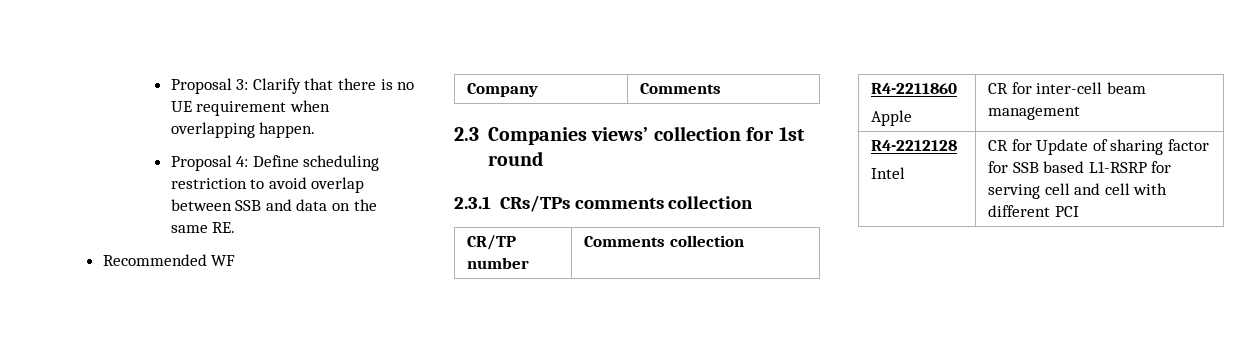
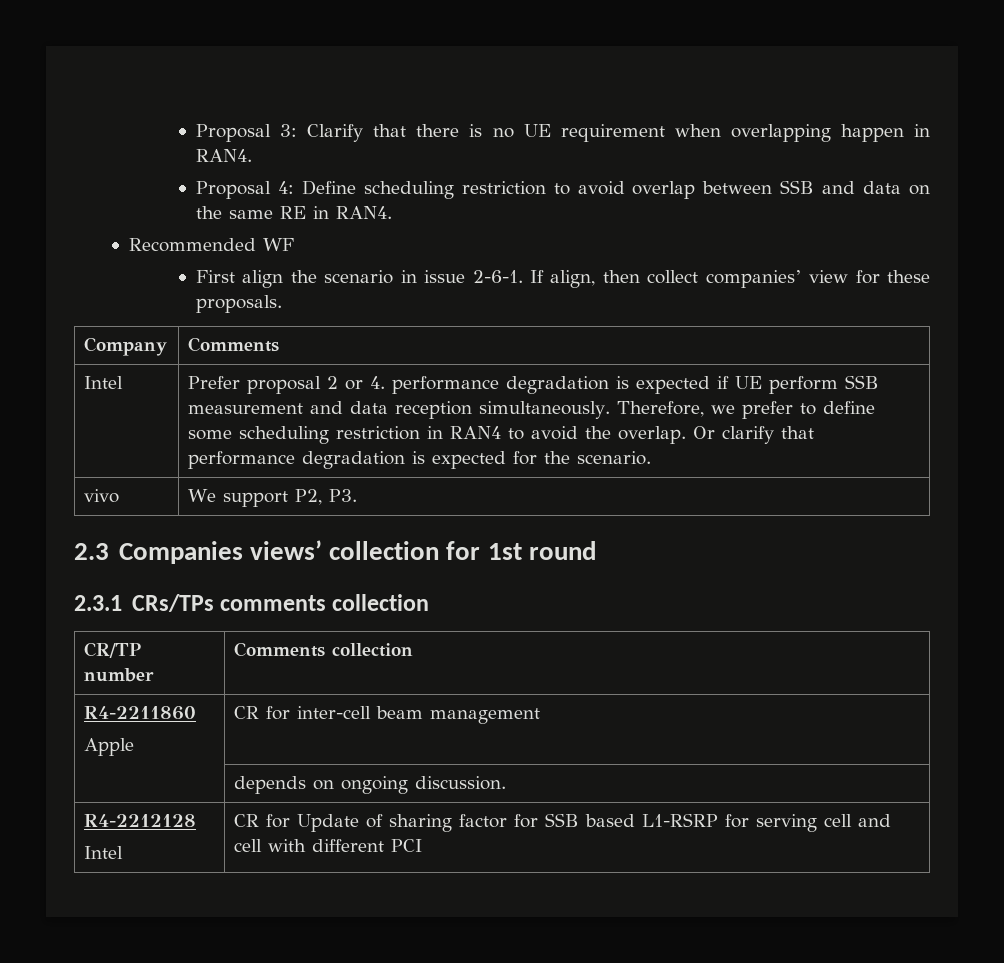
- Proposal 3: Clarify that there is no UE requirement when overlapping happen.
+ Proposal 3: Clarify that there is no UE requirement when overlapping happen in RAN4.
- Proposal 4: Define scheduling restriction to avoid overlap between SSB and data on the same RE.
+ Proposal 4: Define scheduling restriction to avoid overlap between SSB and data on the same RE in RAN4.
+ First align the scenario in issue 2-6-1. If align, then collect companies’ view for these proposals.
  Company | Comments
+ Intel | Prefer proposal 2 or 4. performance degradation is expected if UE perform SSB measurement and data reception simultaneously. Therefore, we prefer to define some scheduling restriction in RAN4 to avoid the overlap. Or clarify that performance degradation is expected for the scenario.
+ vivo | We support P2, P3.
+ | depends on ongoing discussion.

